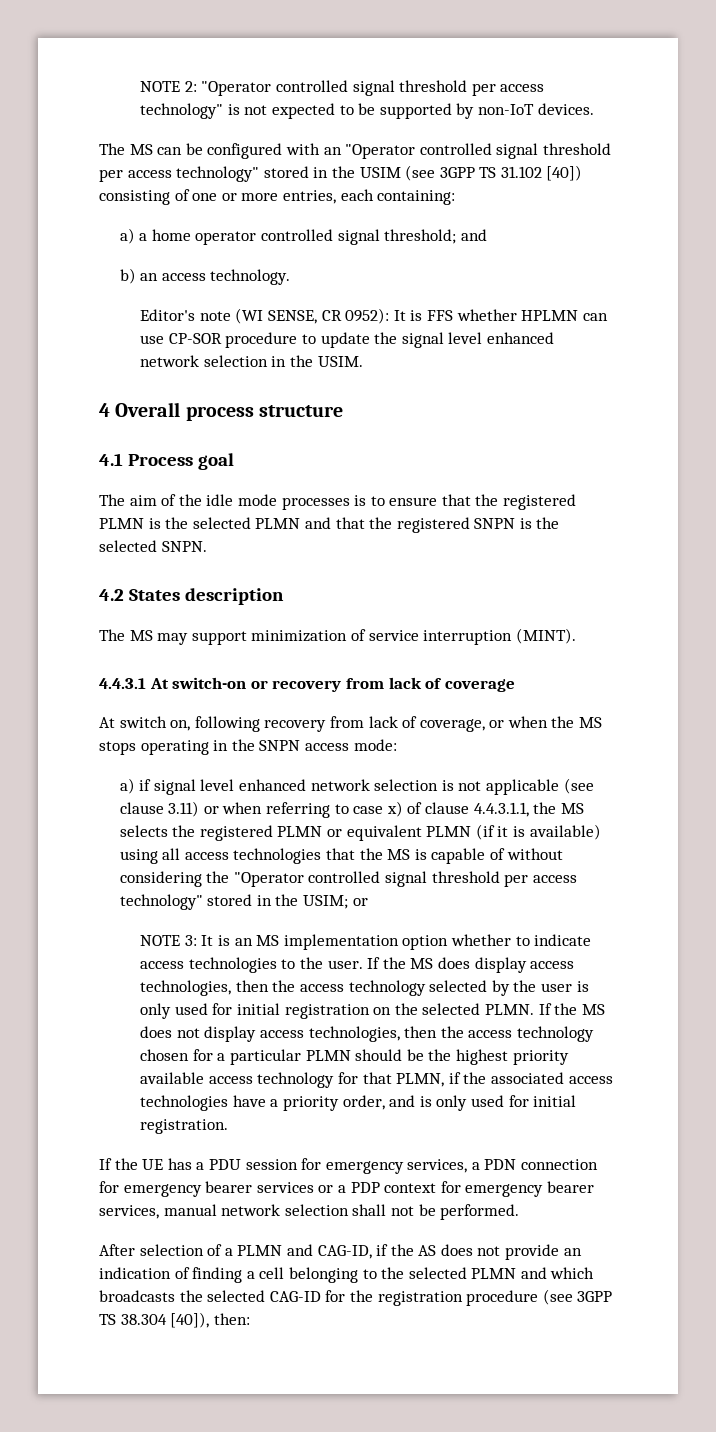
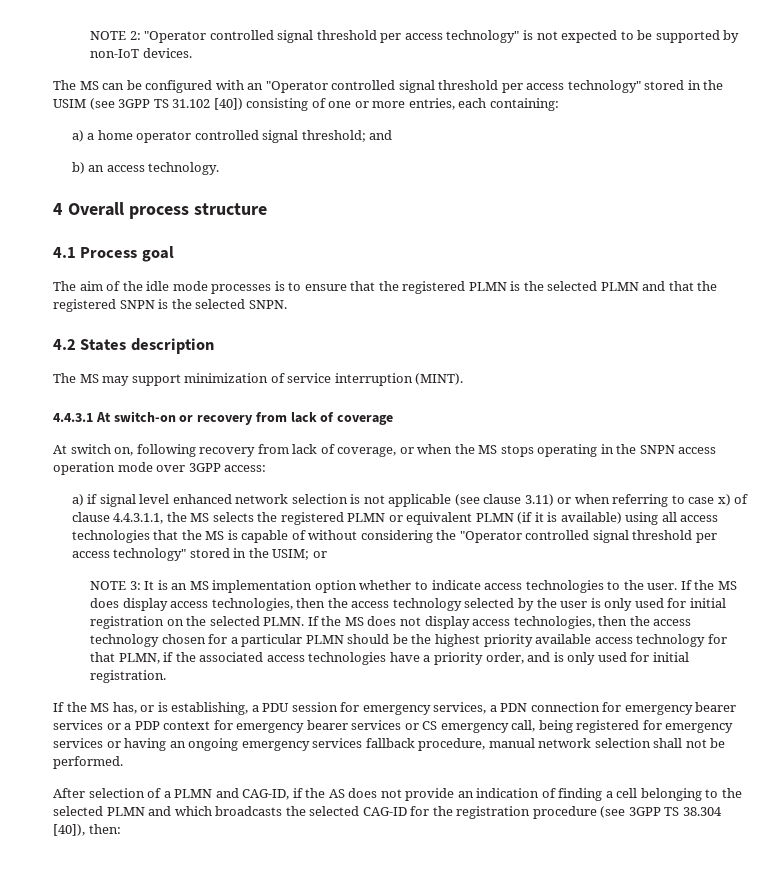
- Editor's note (WI SENSE, CR 0952): It is FFS whether HPLMN can use CP-SOR procedure to update the signal level enhanced network selection in the USIM.
- At switch on, following recovery from lack of coverage, or when the MS stops operating in the SNPN access mode:
+ At switch on, following recovery from lack of coverage, or when the MS stops operating in the SNPN access operation mode over 3GPP access:
- If the UE has a PDU session for emergency services, a PDN connection for emergency bearer services or a PDP context for emergency bearer services, manual network selection shall not be performed.
+ If the MS has, or is establishing, a PDU session for emergency services, a PDN connection for emergency bearer services or a PDP context for emergency bearer services or CS emergency call, being registered for emergency services or having an ongoing emergency services fallback procedure, manual network selection shall not be performed.

